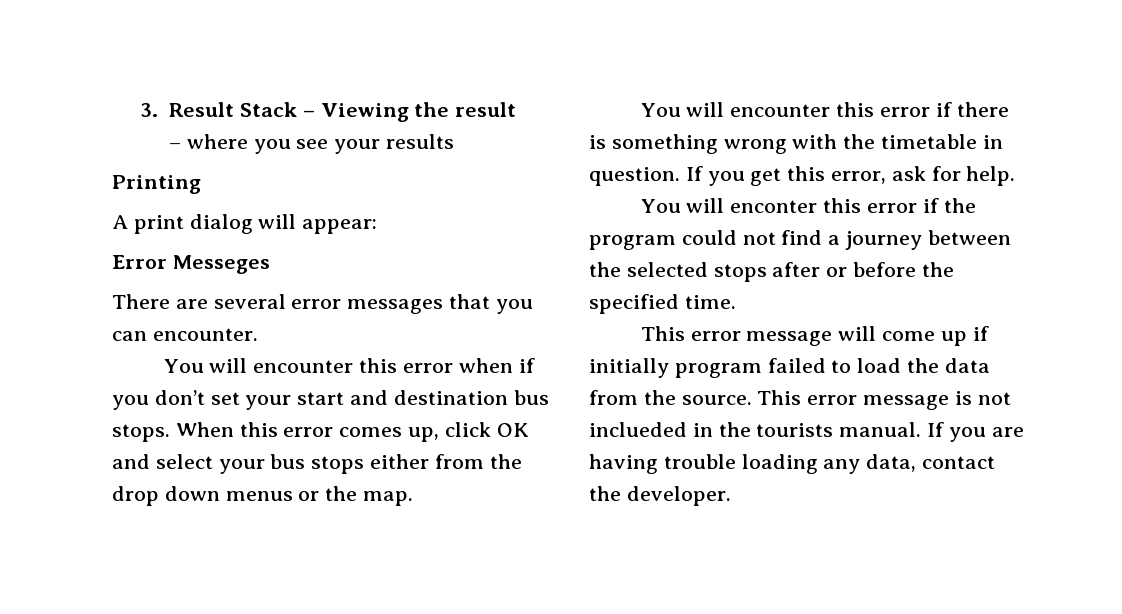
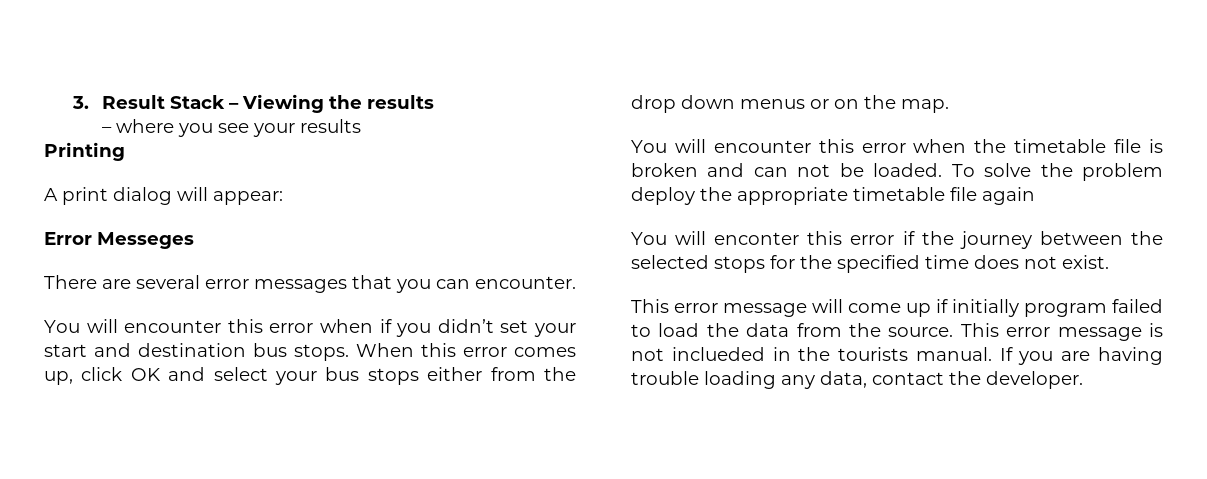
- 3. Result Stack – Viewing the result
+ 3. Result Stack – Viewing the results
- You will encounter this error when if you don’t set your start and destination bus stops.
+ You will encounter this error when if you didn’t set your start and destination bus stops.
- When this error comes up, click OK and select your bus stops either from the drop down menus or the map.
+ When this error comes up, click OK and select your bus stops either from the drop down menus or on the map.
- You will encounter this error if there is something wrong with the timetable in question. If you get this error, ask for help.
+ You will encounter this error when the timetable file is broken and can not be loaded. To solve the problem deploy the appropriate timetable file again
- You will enconter this error if the program could not find a journey between the selected stops after or before the specified time.
+ You will enconter this error if the journey between the selected stops for the specified time does not exist.

